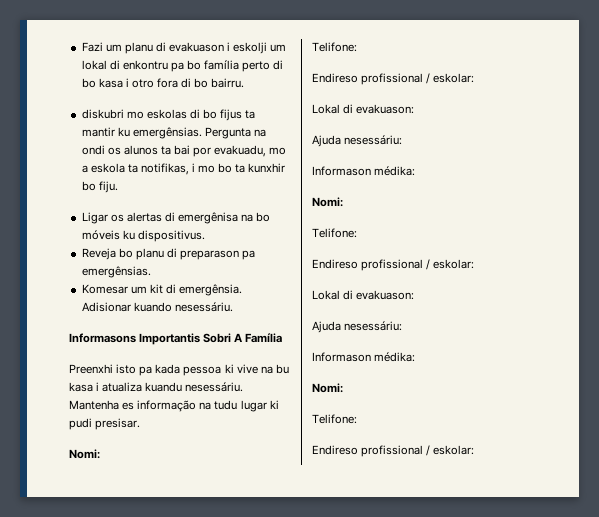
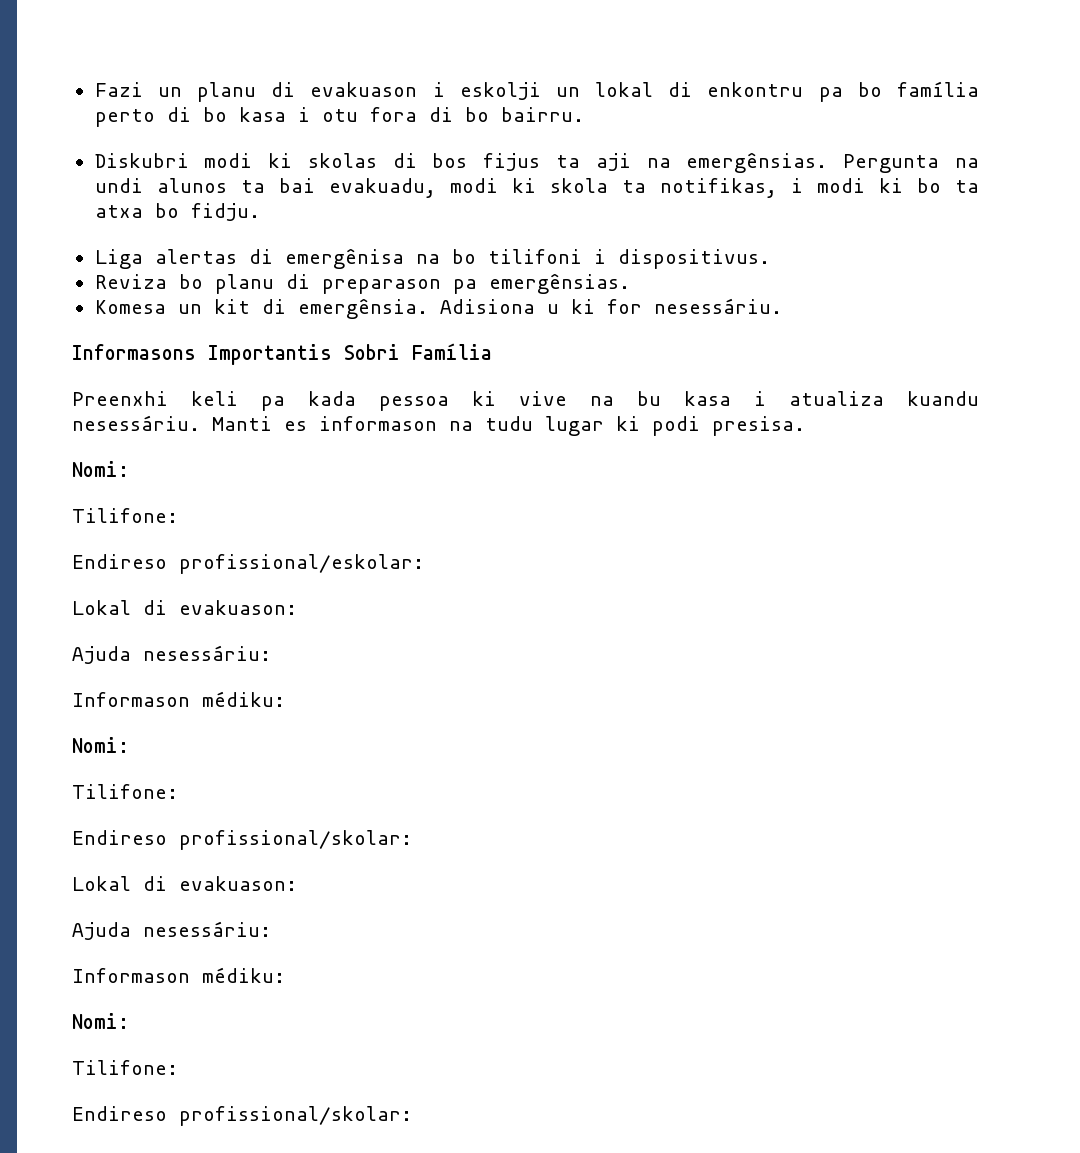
- Fazi um planu di evakuason i eskolji um lokal di enkontru pa bo família perto di bo kasa i otro fora di bo bairru.
+ Fazi un planu di evakuason i eskolji un lokal di enkontru pa bo família perto di bo kasa i otu fora di bo bairru.
- diskubri mo eskolas di bo fijus ta mantir ku emergênsias.
+ Diskubri modi ki skolas di bos fijus ta aji na emergênsias.
- Pergunta na ondi os alunos ta bai por evakuadu, mo a eskola ta notifikas, i mo bo ta kunxhir bo fiju.
- Ligar os alertas di emergênisa na bo móveis ku dispositivus.
+ Pergunta na undi alunos ta bai evakuadu, modi ki skola ta notifikas, i modi ki bo ta atxa bo fidju.
+ Liga alertas di emergênisa na bo tilifoni i dispositivus.
- Reveja bo planu di preparason pa emergênsias.
+ Reviza bo planu di preparason pa emergênsias.
- Komesar um kit di emergênsia.
+ Komesa un kit di emergênsia.
- Adisionar kuando nesessáriu.
+ Adisiona u ki for nesessáriu.
- Informasons Importantis Sobri A Família
+ Informasons Importantis Sobri Família
- Preenxhi isto pa kada pessoa ki vive na bu kasa i atualiza kuandu nesessáriu.
+ Preenxhi keli pa kada pessoa ki vive na bu kasa i atualiza kuandu nesessáriu.
- Mantenha es informação na tudu lugar ki pudi presisar.
+ Manti es informason na tudu lugar ki podi presisa.
  Nomi:
- Telifone:
- Endireso profissional / eskolar:
+ Tilifone:
+ Endireso profissional/eskolar:
  Lokal di evakuason:
  Ajuda nesessáriu:
- Informason médika:
+ Informason médiku:
  Nomi:
- Telifone:
- Endireso profissional / eskolar:
+ Tilifone:
+ Endireso profissional/skolar:
  Lokal di evakuason:
  Ajuda nesessáriu:
- Informason médika:
+ Informason médiku:
  Nomi:
- Telifone:
- Endireso profissional / eskolar:
+ Tilifone:
+ Endireso profissional/skolar:

